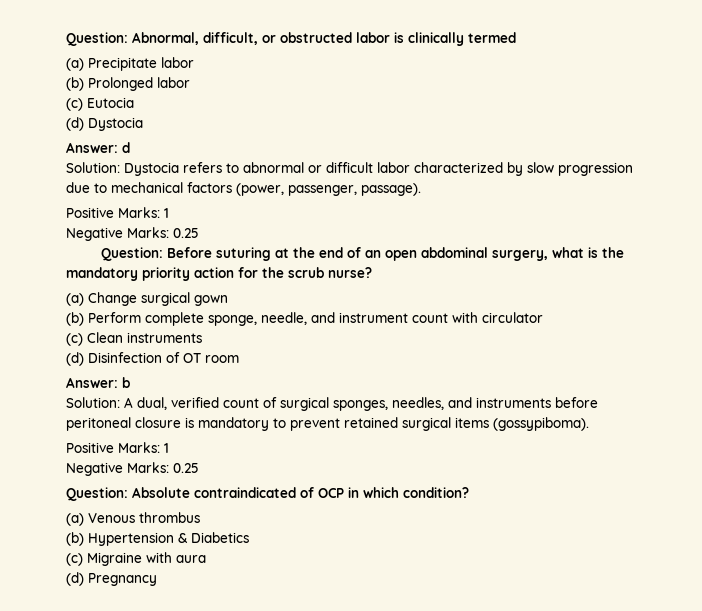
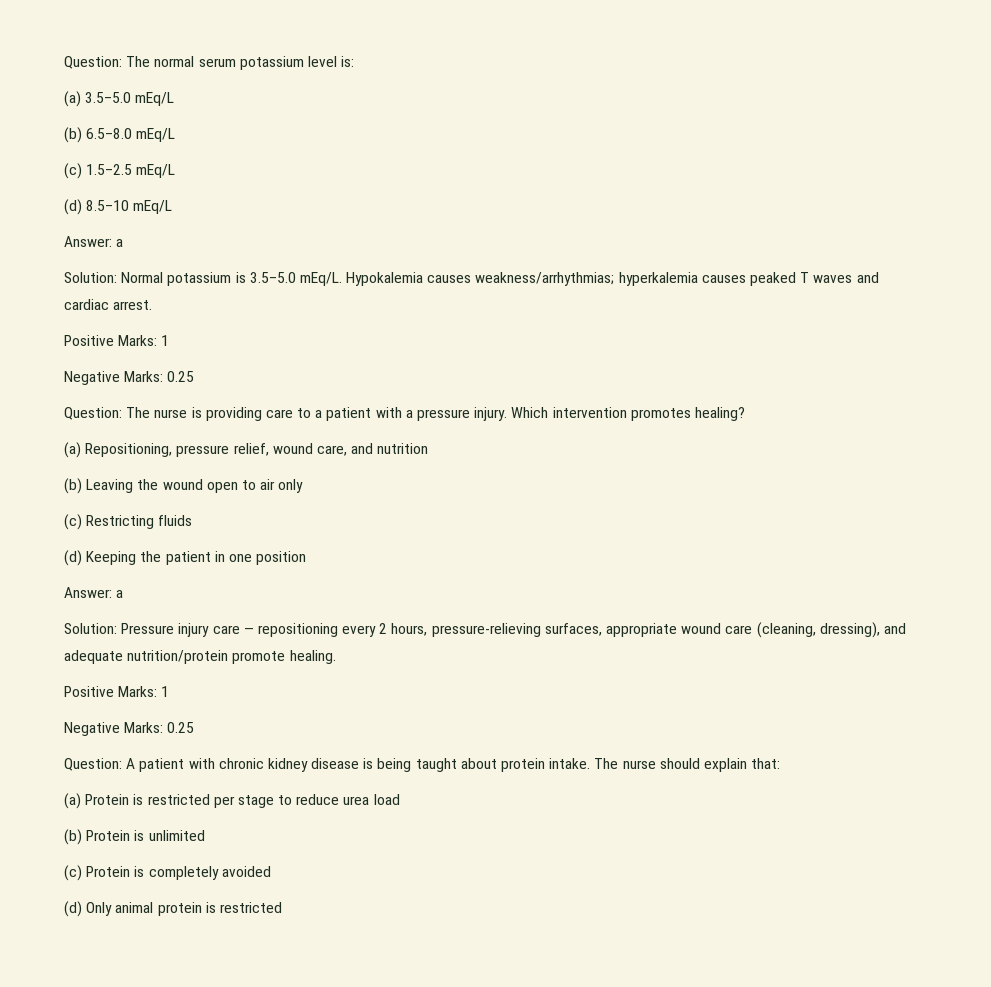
- Question: Abnormal, difficult, or obstructed labor is clinically termed
- (a) Precipitate labor
- (b) Prolonged labor
- (c) Eutocia
- (d) Dystocia
- Answer: d
- Solution: Dystocia refers to abnormal or difficult labor characterized by slow progression due to mechanical factors (power, passenger, passage).
+ Question: The normal serum potassium level is:
+ (a) 3.5–5.0 mEq/L
+ (b) 6.5–8.0 mEq/L
+ (c) 1.5–2.5 mEq/L
+ (d) 8.5–10 mEq/L
+ Answer: a
+ Solution: Normal potassium is 3.5–5.0 mEq/L. Hypokalemia causes weakness/arrhythmias; hyperkalemia causes peaked T waves and cardiac arrest.
  Positive Marks: 1
  Negative Marks: 0.25
- Question: Before suturing at the end of an open abdominal surgery, what is the mandatory priority action for the scrub nurse?
- (a) Change surgical gown
- (b) Perform complete sponge, needle, and instrument count with circulator
- (c) Clean instruments
- (d) Disinfection of OT room
- Answer: b
- Solution: A dual, verified count of surgical sponges, needles, and instruments before peritoneal closure is mandatory to prevent retained surgical items (gossypiboma).
+ Question: The nurse is providing care to a patient with a pressure injury. Which intervention promotes healing?
+ (a) Repositioning, pressure relief, wound care, and nutrition
+ (b) Leaving the wound open to air only
+ (c) Restricting fluids
+ (d) Keeping the patient in one position
+ Answer: a
+ Solution: Pressure injury care — repositioning every 2 hours, pressure-relieving surfaces, appropriate wound care (cleaning, dressing), and adequate nutrition/protein promote healing.
  Positive Marks: 1
  Negative Marks: 0.25
- Question: Absolute contraindicated of OCP in which condition?
- (a) Venous thrombus
- (b) Hypertension & Diabetics
- (c) Migraine with aura
- (d) Pregnancy
+ Question: A patient with chronic kidney disease is being taught about protein intake. The nurse should explain that:
+ (a) Protein is restricted per stage to reduce urea load
+ (b) Protein is unlimited
+ (c) Protein is completely avoided
+ (d) Only animal protein is restricted

